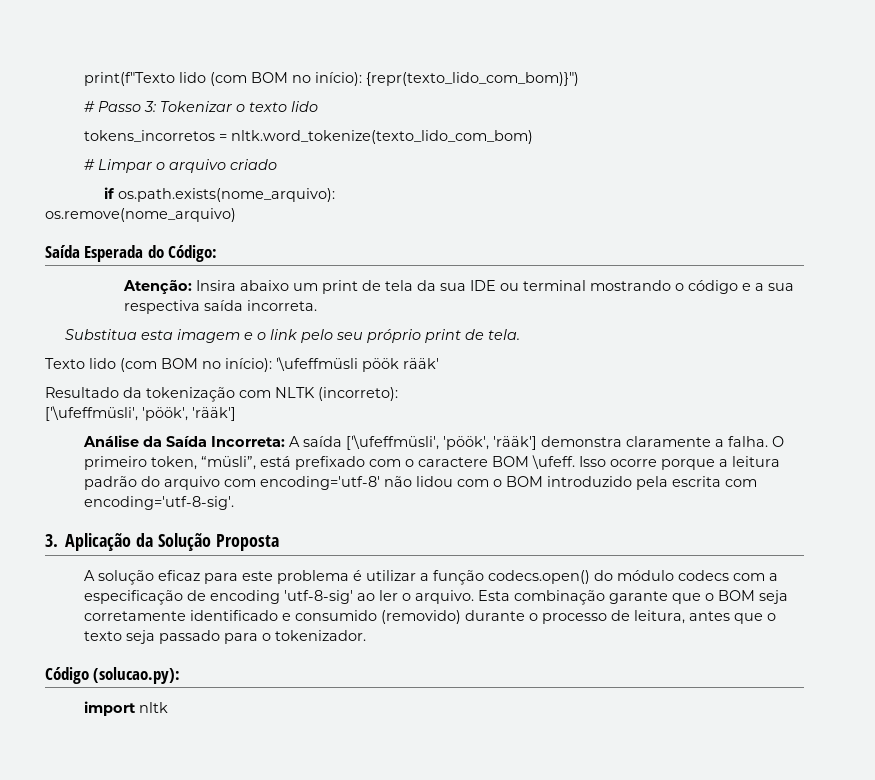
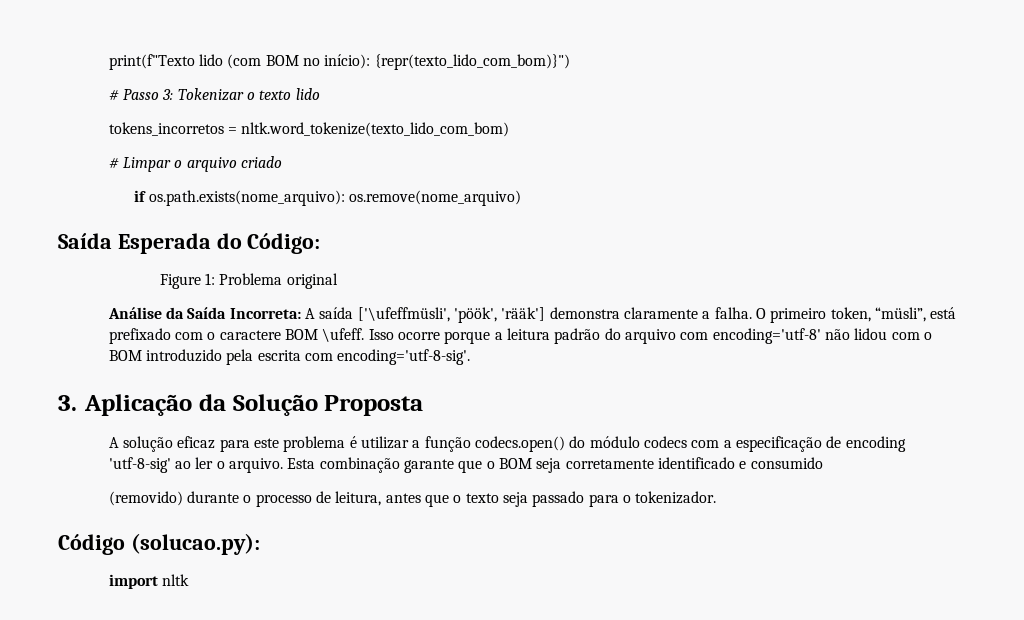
- if os.path.exists(nome_arquivo):
- os.remove(nome_arquivo)
+ if os.path.exists(nome_arquivo): os.remove(nome_arquivo)
- Atenção: Insira abaixo um print de tela da sua IDE ou terminal mostrando o código e a sua respectiva saída incorreta.
- Substitua esta imagem e o link pelo seu próprio print de tela.
- Texto lido (com BOM no início): '\ufeffmüsli pöök rääk'
- Resultado da tokenização com NLTK (incorreto):
- ['\ufeffmüsli', 'pöök', 'rääk']
+ Figure 1: Problema original
- Esta combinação garante que o BOM seja corretamente identificado e consumido (removido) durante o processo de leitura, antes que o texto seja passado para o tokenizador.
+ Esta combinação garante que o BOM seja corretamente identificado e consumido
+ (removido) durante o processo de leitura, antes que o texto seja passado para o tokenizador.

